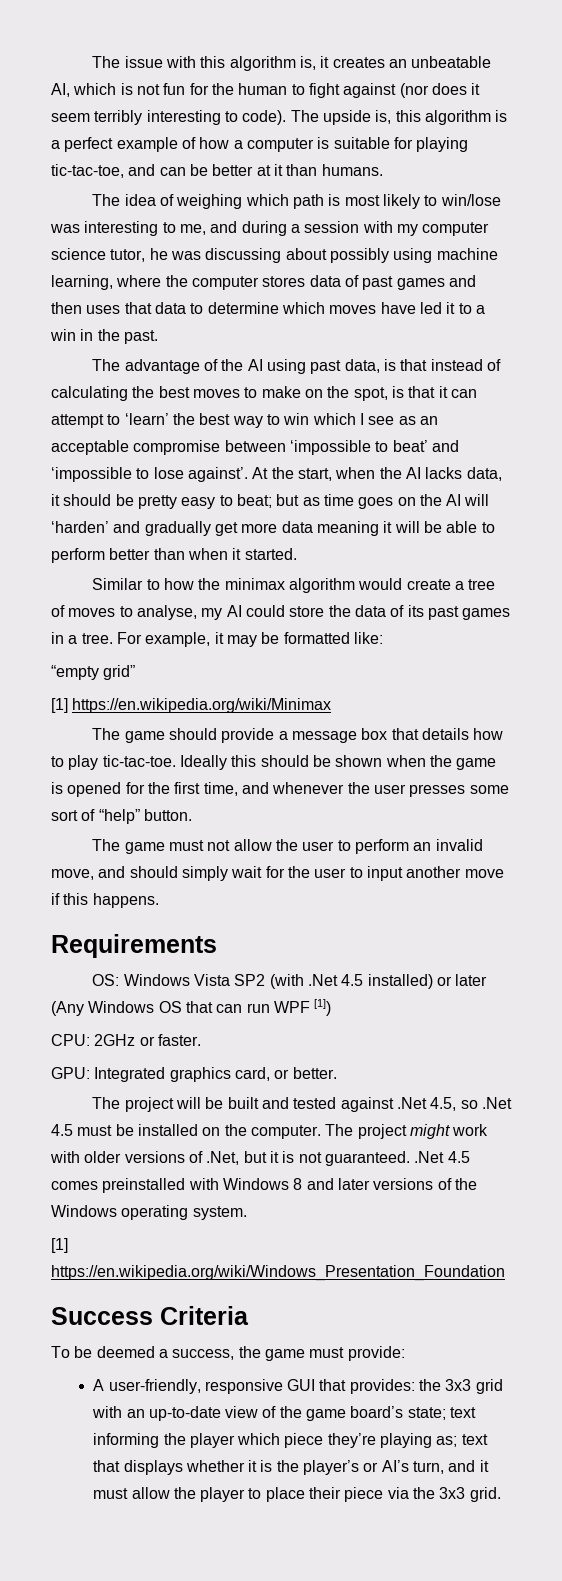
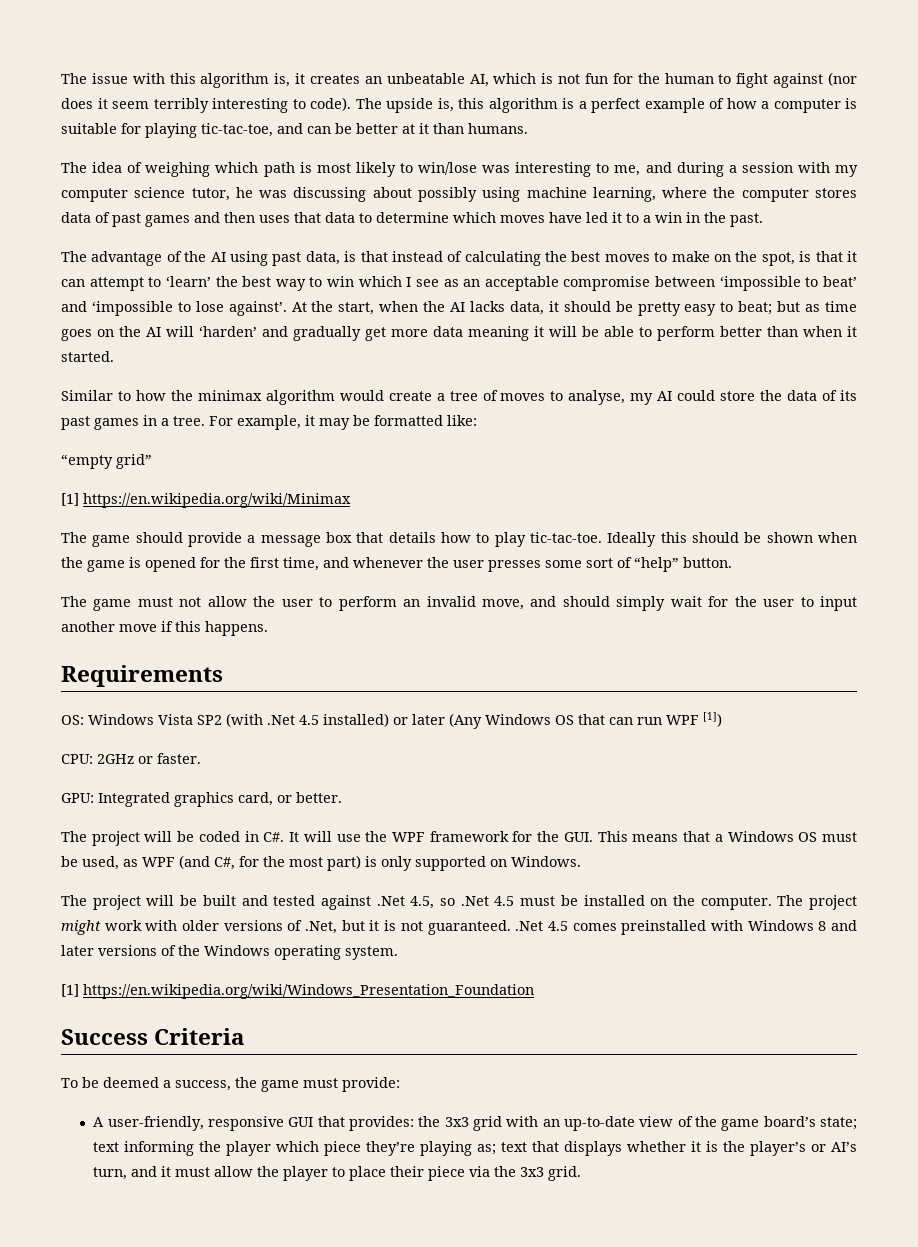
+ The project will be coded in C#. It will use the WPF framework for the GUI. This means that a Windows OS must be used, as WPF (and C#, for the most part) is only supported on Windows.

